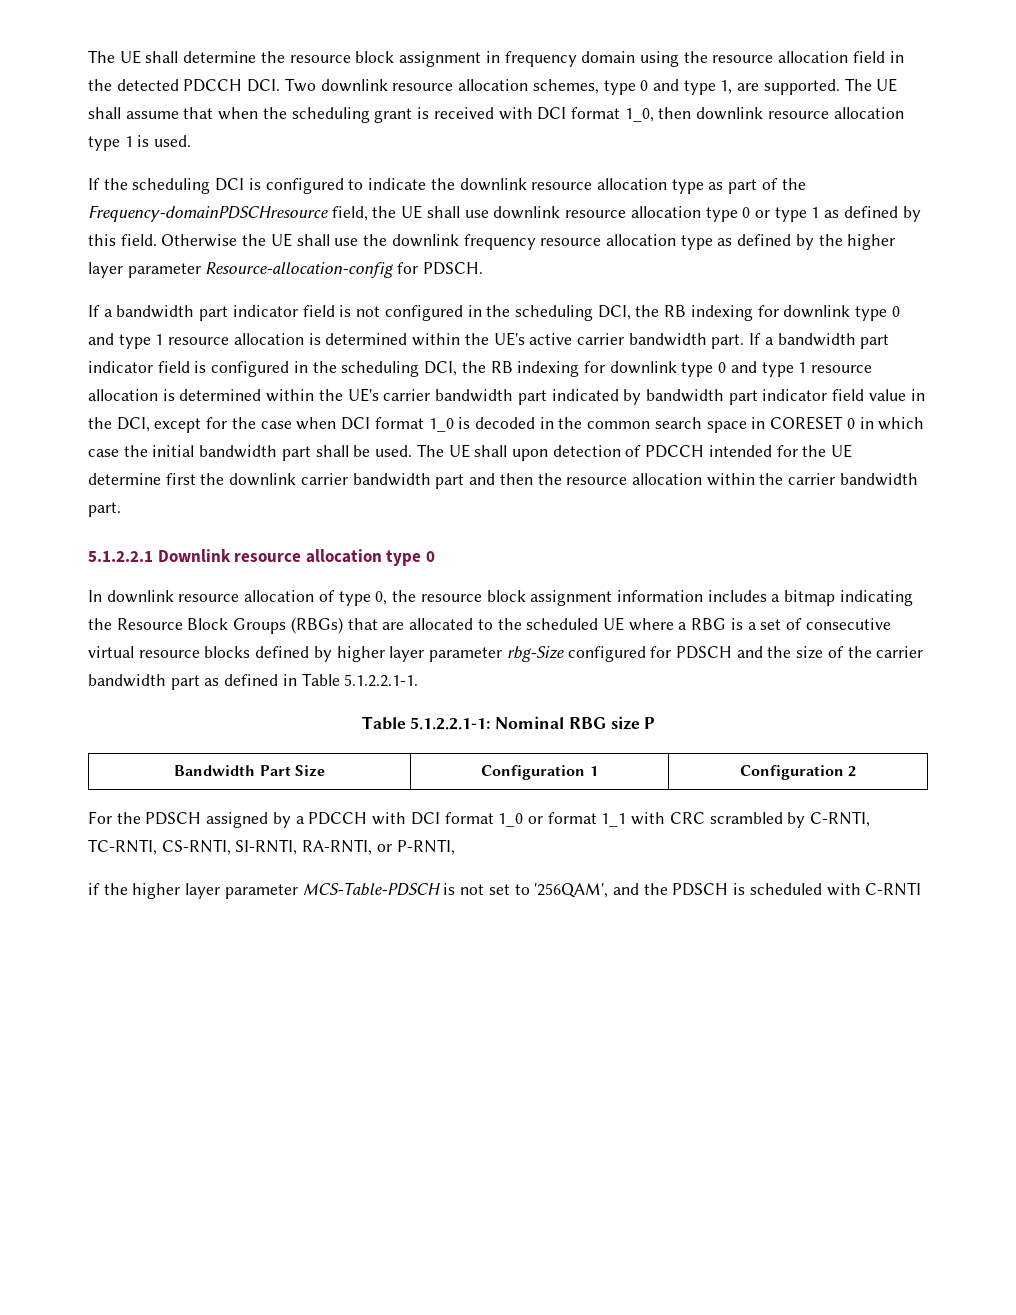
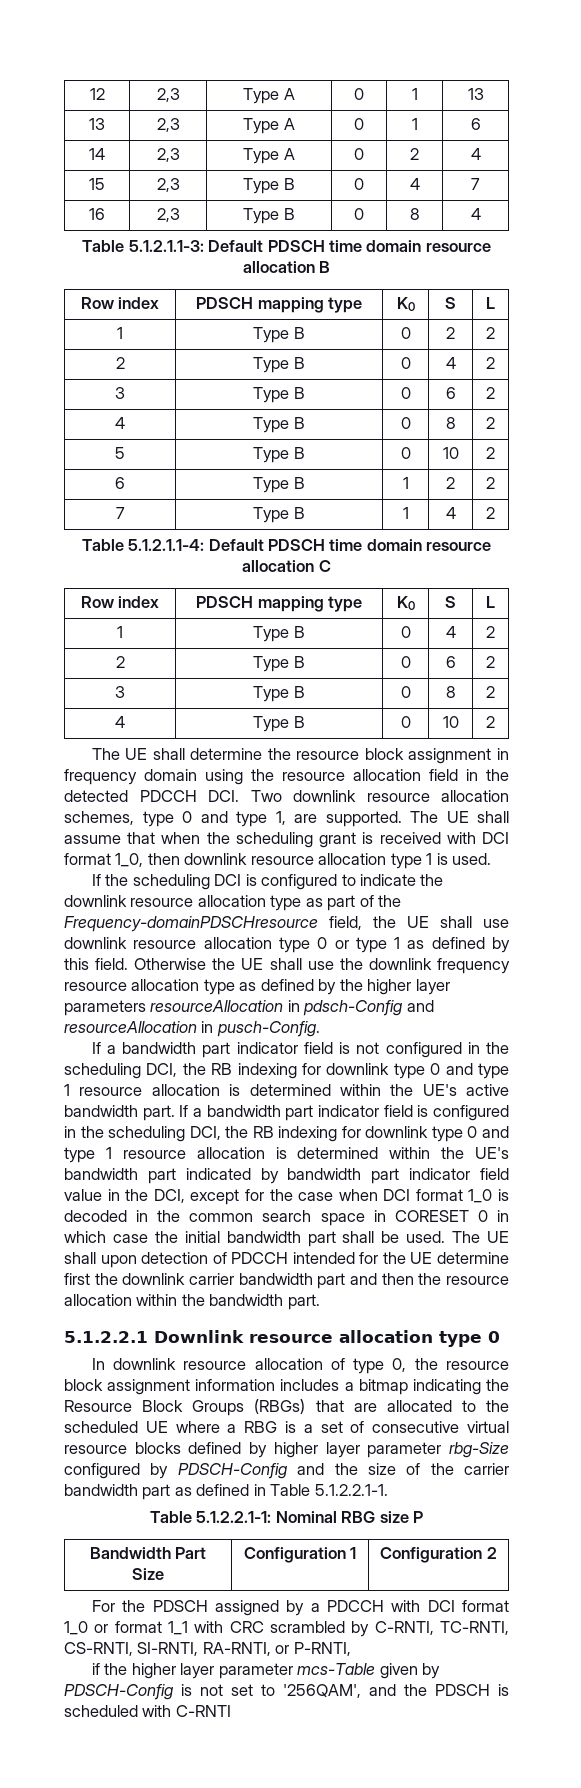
+ 12 | 2,3 | Type A | 0 | 1 | 13
+ 13 | 2,3 | Type A | 0 | 1 | 6
+ 14 | 2,3 | Type A | 0 | 2 | 4
+ 15 | 2,3 | Type B | 0 | 4 | 7
+ 16 | 2,3 | Type B | 0 | 8 | 4
+ Table 5.1.2.1.1-3: Default PDSCH time domain resource allocation B
+ Row index | PDSCH mapping type | K0 | S | L
+ 1 | Type B | 0 | 2 | 2
+ 2 | Type B | 0 | 4 | 2
+ 3 | Type B | 0 | 6 | 2
+ 4 | Type B | 0 | 8 | 2
+ 5 | Type B | 0 | 10 | 2
+ 6 | Type B | 1 | 2 | 2
+ 7 | Type B | 1 | 4 | 2
+ Table 5.1.2.1.1-4: Default PDSCH time domain resource allocation C
+ Row index | PDSCH mapping type | K0 | S | L
+ 1 | Type B | 0 | 4 | 2
+ 2 | Type B | 0 | 6 | 2
+ 3 | Type B | 0 | 8 | 2
+ 4 | Type B | 0 | 10 | 2
- Otherwise the UE shall use the downlink frequency resource allocation type as defined by the higher layer parameter Resource-allocation-config for PDSCH.
+ Otherwise the UE shall use the downlink frequency resource allocation type as defined by the higher layer parameters resourceAllocation in pdsch-Config and resourceAllocation in pusch-Config.
- If a bandwidth part indicator field is not configured in the scheduling DCI, the RB indexing for downlink type 0 and type 1 resource allocation is determined within the UE's active carrier bandwidth part.
+ If a bandwidth part indicator field is not configured in the scheduling DCI, the RB indexing for downlink type 0 and type 1 resource allocation is determined within the UE's active bandwidth part.
- If a bandwidth part indicator field is configured in the scheduling DCI, the RB indexing for downlink type 0 and type 1 resource allocation is determined within the UE's carrier bandwidth part indicated by bandwidth part indicator field value in the DCI, except for the case when DCI format 1_0 is decoded in the common search space in CORESET 0 in which case the initial bandwidth part shall be used.
+ If a bandwidth part indicator field is configured in the scheduling DCI, the RB indexing for downlink type 0 and type 1 resource allocation is determined within the UE's bandwidth part indicated by bandwidth part indicator field value in the DCI, except for the case when DCI format 1_0 is decoded in the common search space in CORESET 0 in which case the initial bandwidth part shall be used.
- The UE shall upon detection of PDCCH intended for the UE determine first the downlink carrier bandwidth part and then the resource allocation within the carrier bandwidth part.
+ The UE shall upon detection of PDCCH intended for the UE determine first the downlink carrier bandwidth part and then the resource allocation within the bandwidth part.
- In downlink resource allocation of type 0, the resource block assignment information includes a bitmap indicating the Resource Block Groups (RBGs) that are allocated to the scheduled UE where a RBG is a set of consecutive virtual resource blocks defined by higher layer parameter rbg-Size configured for PDSCH and the size of the carrier bandwidth part as defined in Table 5.1.2.2.1-1.
+ In downlink resource allocation of type 0, the resource block assignment information includes a bitmap indicating the Resource Block Groups (RBGs) that are allocated to the scheduled UE where a RBG is a set of consecutive virtual resource blocks defined by higher layer parameter rbg-Size configured by PDSCH-Config and the size of the carrier bandwidth part as defined in Table 5.1.2.2.1-1.
- if the higher layer parameter MCS-Table-PDSCH is not set to '256QAM', and the PDSCH is scheduled with C-RNTI
+ if the higher layer parameter mcs-Table given by PDSCH-Config is not set to '256QAM', and the PDSCH is scheduled with C-RNTI

